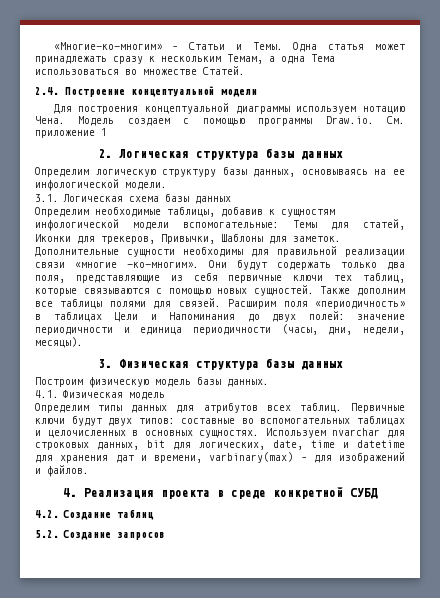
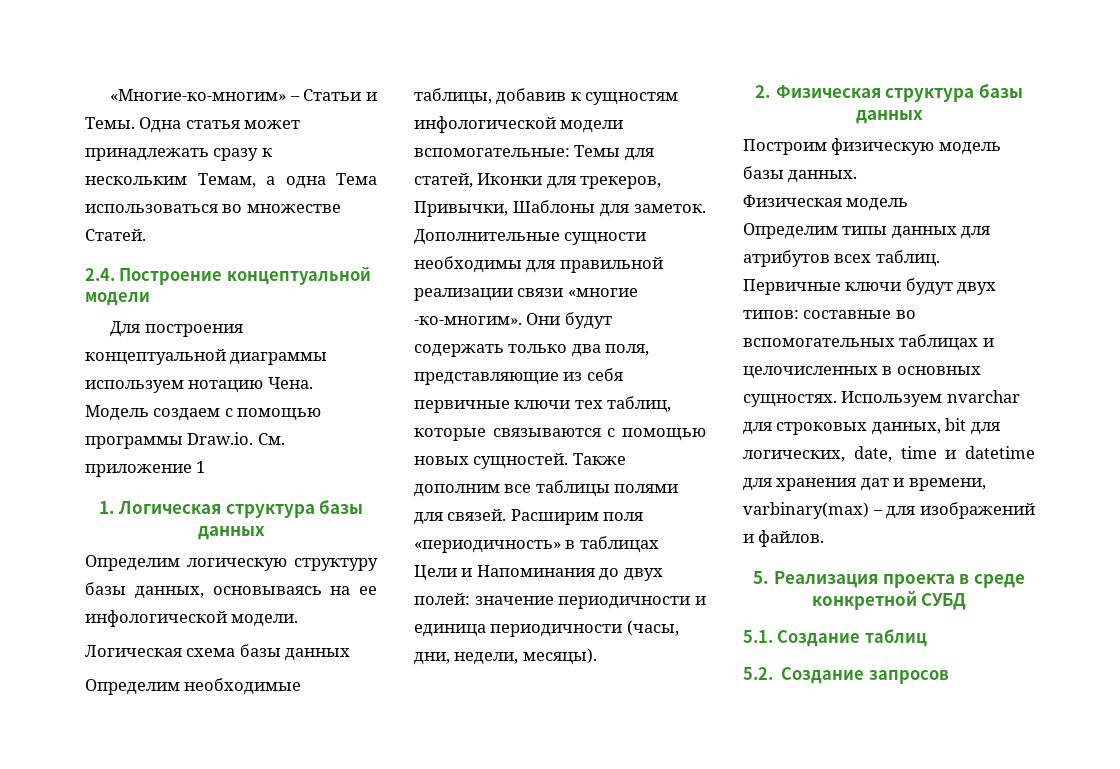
- 2. Логическая структура базы данных
+ 1. Логическая структура базы данных
- 3.1. Логическая схема базы данных
+ Логическая схема базы данных
- 3. Физическая структура базы данных
+ 2. Физическая структура базы данных
- 4.1. Физическая модель
+ Физическая модель
- 4. Реализация проекта в среде конкретной СУБД
+ 5. Реализация проекта в среде конкретной СУБД
- 4.2. Создание таблиц
+ 5.1. Создание таблиц

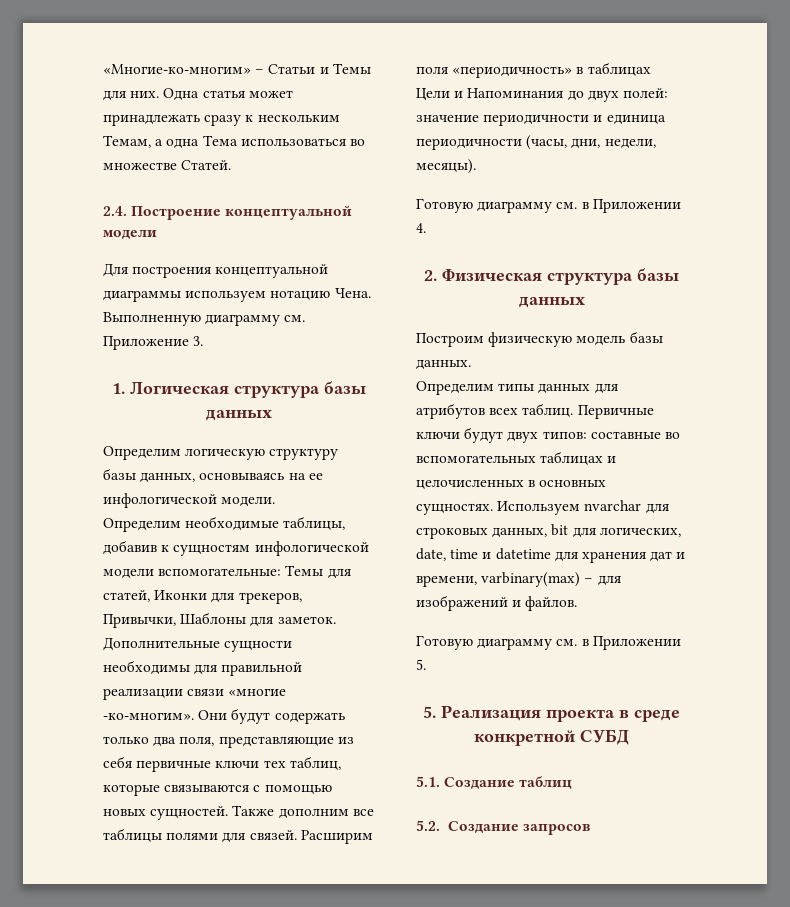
- «Многие-ко-многим» – Статьи и Темы.
+ «Многие-ко-многим» – Статьи и Темы для них.
- Модель создаем с помощью программы Draw.io. См. приложение 1
+ Выполненную диаграмму см. Приложение 3.
- Логическая схема базы данных
+ Готовую диаграмму см. в Приложении 4.
- Физическая модель
+ Готовую диаграмму см. в Приложении 5.

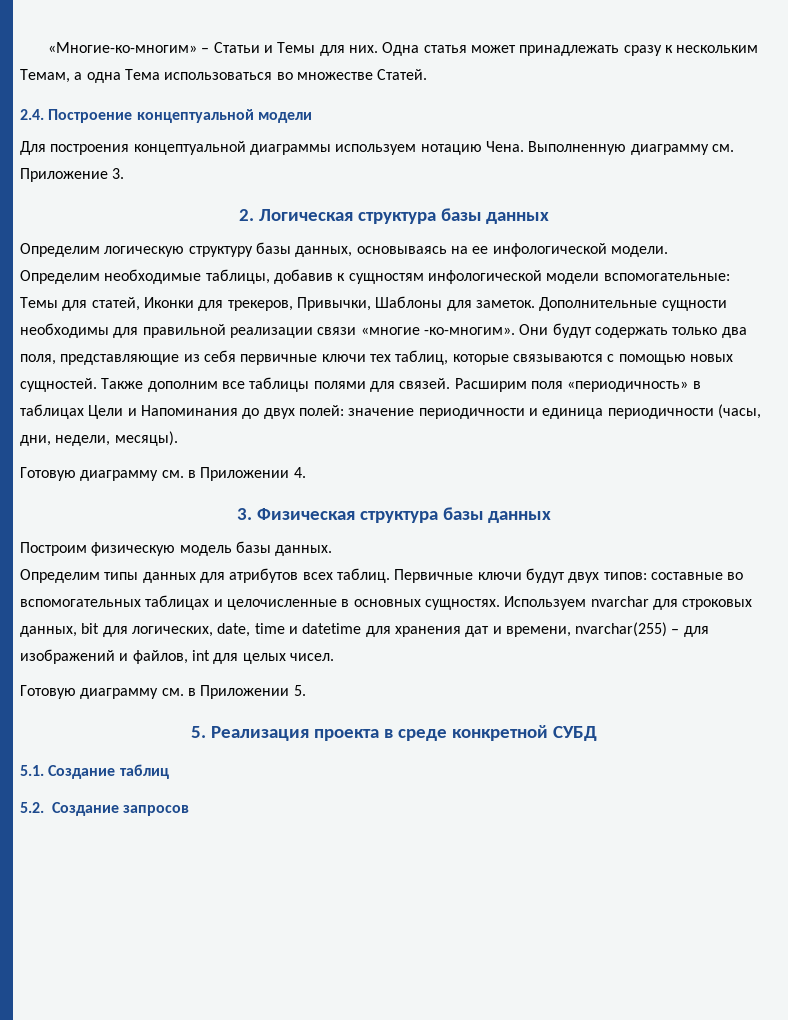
- 1. Логическая структура базы данных
+ 2. Логическая структура базы данных
- 2. Физическая структура базы данных
+ 3. Физическая структура базы данных
- Первичные ключи будут двух типов: составные во вспомогательных таблицах и целочисленных в основных сущностях.
+ Первичные ключи будут двух типов: составные во вспомогательных таблицах и целочисленные в основных сущностях.
- Используем nvarchar для строковых данных, bit для логических, date, time и datetime для хранения дат и времени, varbinary(max) – для изображений и файлов.
+ Используем nvarchar для строковых данных, bit для логических, date, time и datetime для хранения дат и времени, nvarchar(255) – для изображений и файлов, int для целых чисел.

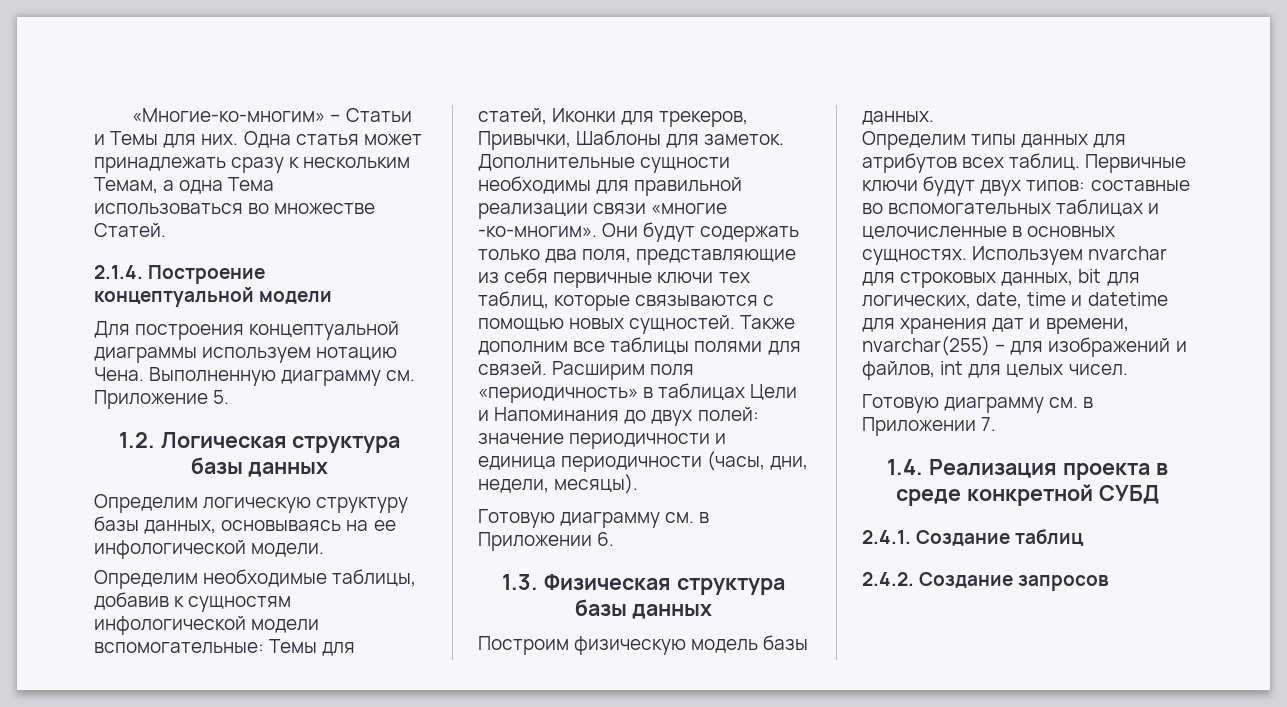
- 2.4. Построение концептуальной модели
+ 2.1.4. Построение концептуальной модели
- Выполненную диаграмму см. Приложение 3.
- 2. Логическая структура базы данных
+ Выполненную диаграмму см. Приложение 5.
+ 1.2. Логическая структура базы данных
- Готовую диаграмму см. в Приложении 4.
- 3. Физическая структура базы данных
+ Готовую диаграмму см. в Приложении 6.
+ 1.3. Физическая структура базы данных
- Готовую диаграмму см. в Приложении 5.
- 5. Реализация проекта в среде конкретной СУБД
+ Готовую диаграмму см. в Приложении 7.
+ 1.4. Реализация проекта в среде конкретной СУБД
- 5.1. Создание таблиц
+ 2.4.1. Создание таблиц
- 5.2. Создание запросов
+ 2.4.2. Создание запросов

